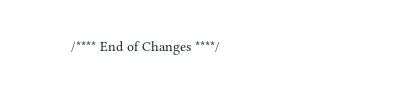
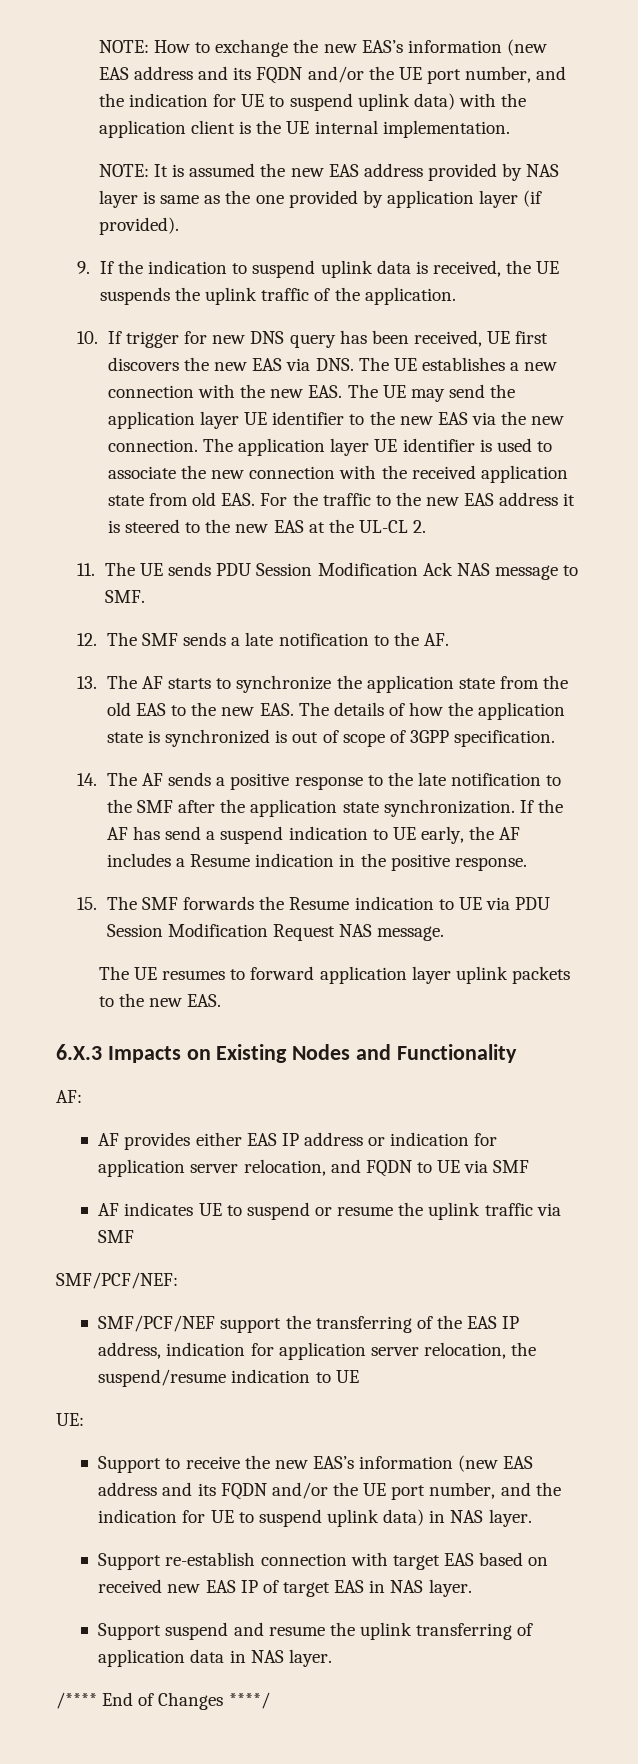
+ NOTE: How to exchange the new EAS’s information (new EAS address and its FQDN and/or the UE port number, and the indication for UE to suspend uplink data) with the application client is the UE internal implementation.
+ NOTE: It is assumed the new EAS address provided by NAS layer is same as the one provided by application layer (if provided).
+ 9. If the indication to suspend uplink data is received, the UE suspends the uplink traffic of the application.
+ 10. If trigger for new DNS query has been received, UE first discovers the new EAS via DNS. The UE establishes a new connection with the new EAS. The UE may send the application layer UE identifier to the new EAS via the new connection. The application layer UE identifier is used to associate the new connection with the received application state from old EAS. For the traffic to the new EAS address it is steered to the new EAS at the UL-CL 2.
+ 11. The UE sends PDU Session Modification Ack NAS message to SMF.
+ 12. The SMF sends a late notification to the AF.
+ 13. The AF starts to synchronize the application state from the old EAS to the new EAS. The details of how the application state is synchronized is out of scope of 3GPP specification.
+ 14. The AF sends a positive response to the late notification to the SMF after the application state synchronization. If the AF has send a suspend indication to UE early, the AF includes a Resume indication in the positive response.
+ 15. The SMF forwards the Resume indication to UE via PDU Session Modification Request NAS message.
+ The UE resumes to forward application layer uplink packets to the new EAS.
+ 6.X.3 Impacts on Existing Nodes and Functionality
+ AF:
+ AF provides either EAS IP address or indication for application server relocation, and FQDN to UE via SMF
+ AF indicates UE to suspend or resume the uplink traffic via SMF
+ SMF/PCF/NEF:
+ SMF/PCF/NEF support the transferring of the EAS IP address, indication for application server relocation, the suspend/resume indication to UE
+ UE:
+ Support to receive the new EAS’s information (new EAS address and its FQDN and/or the UE port number, and the indication for UE to suspend uplink data) in NAS layer.
+ Support re-establish connection with target EAS based on received new EAS IP of target EAS in NAS layer.
+ Support suspend and resume the uplink transferring of application data in NAS layer.

